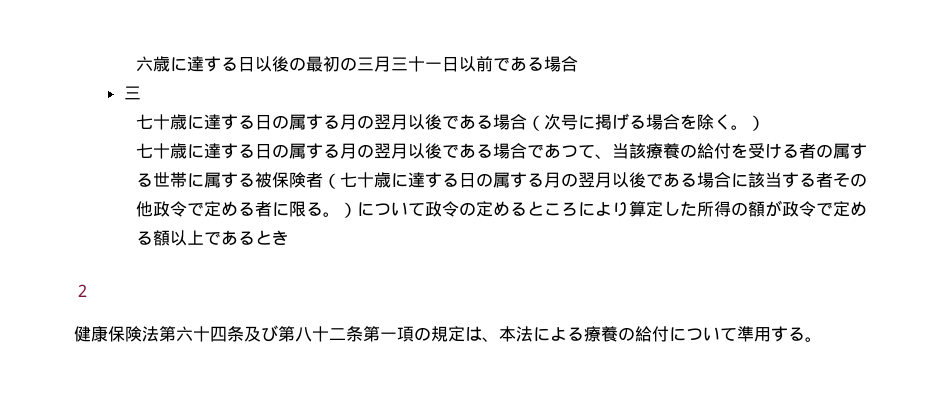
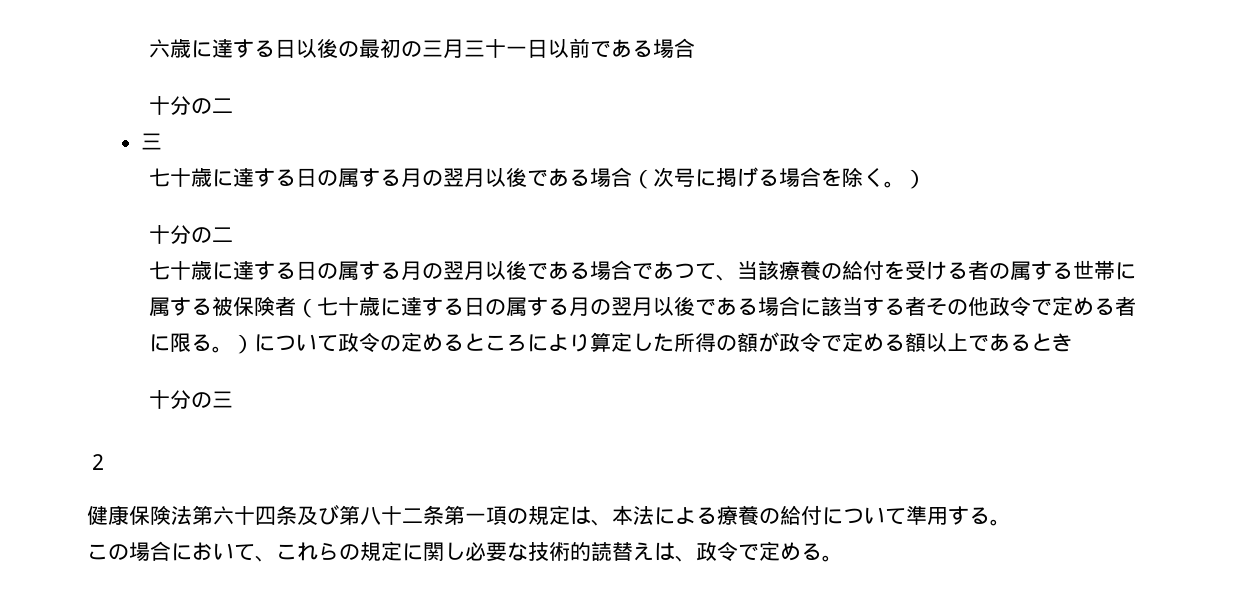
  六歳に達する日以後の最初の三月三十一日以前である場合
+ 十分の二
  七十歳に達する日の属する月の翌月以後である場合（次号に掲げる場合を除く。）
+ 十分の二
+ 十分の三
+ この場合において、これらの規定に関し必要な技術的読替えは、政令で定める。

